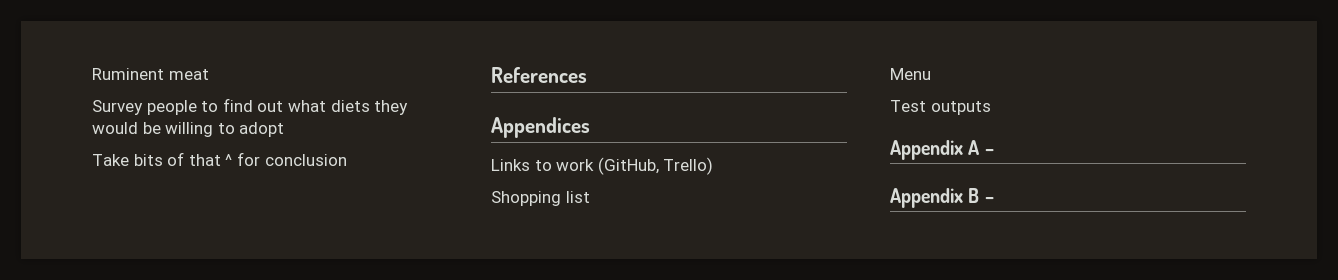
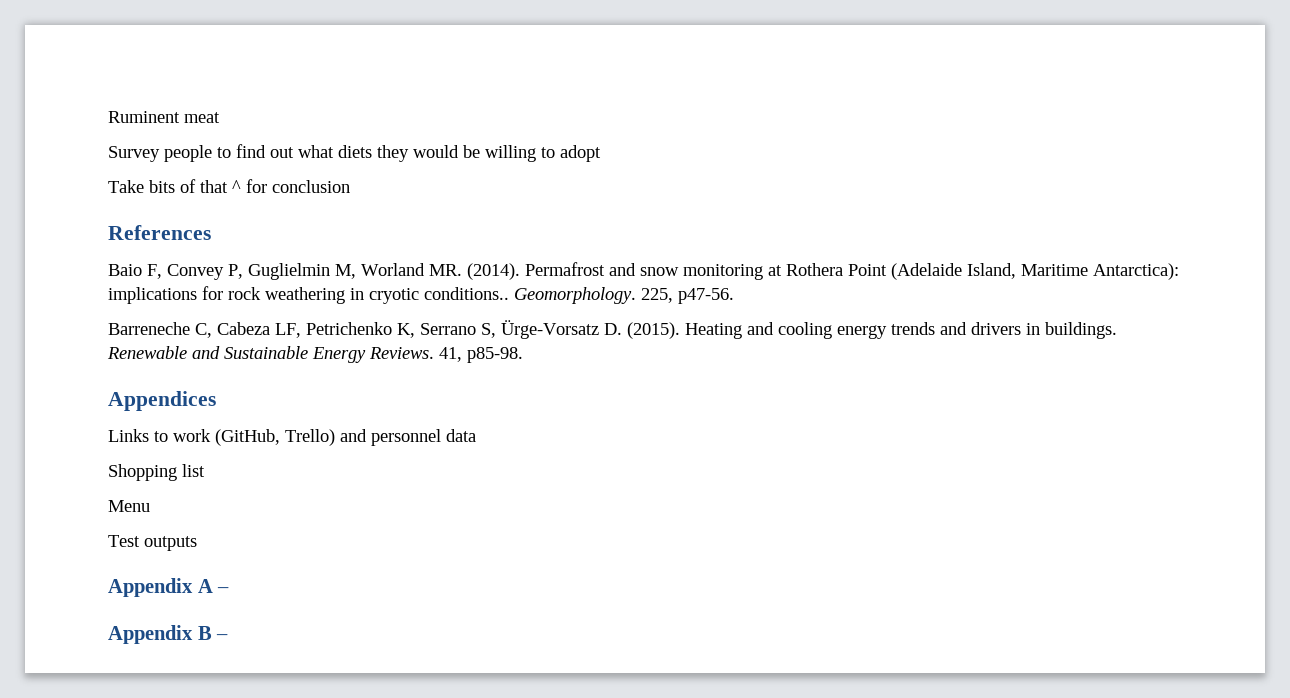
+ Baio F, Convey P, Guglielmin M, Worland MR. (2014). Permafrost and snow monitoring at Rothera Point (Adelaide Island, Maritime Antarctica): implications for rock weathering in cryotic conditions.. Geomorphology. 225, p47-56.
+ Barreneche C, Cabeza LF, Petrichenko K, Serrano S, Ürge-Vorsatz D. (2015). Heating and cooling energy trends and drivers in buildings. Renewable and Sustainable Energy Reviews. 41, p85-98.
- Links to work (GitHub, Trello)
+ Links to work (GitHub, Trello) and personnel data

